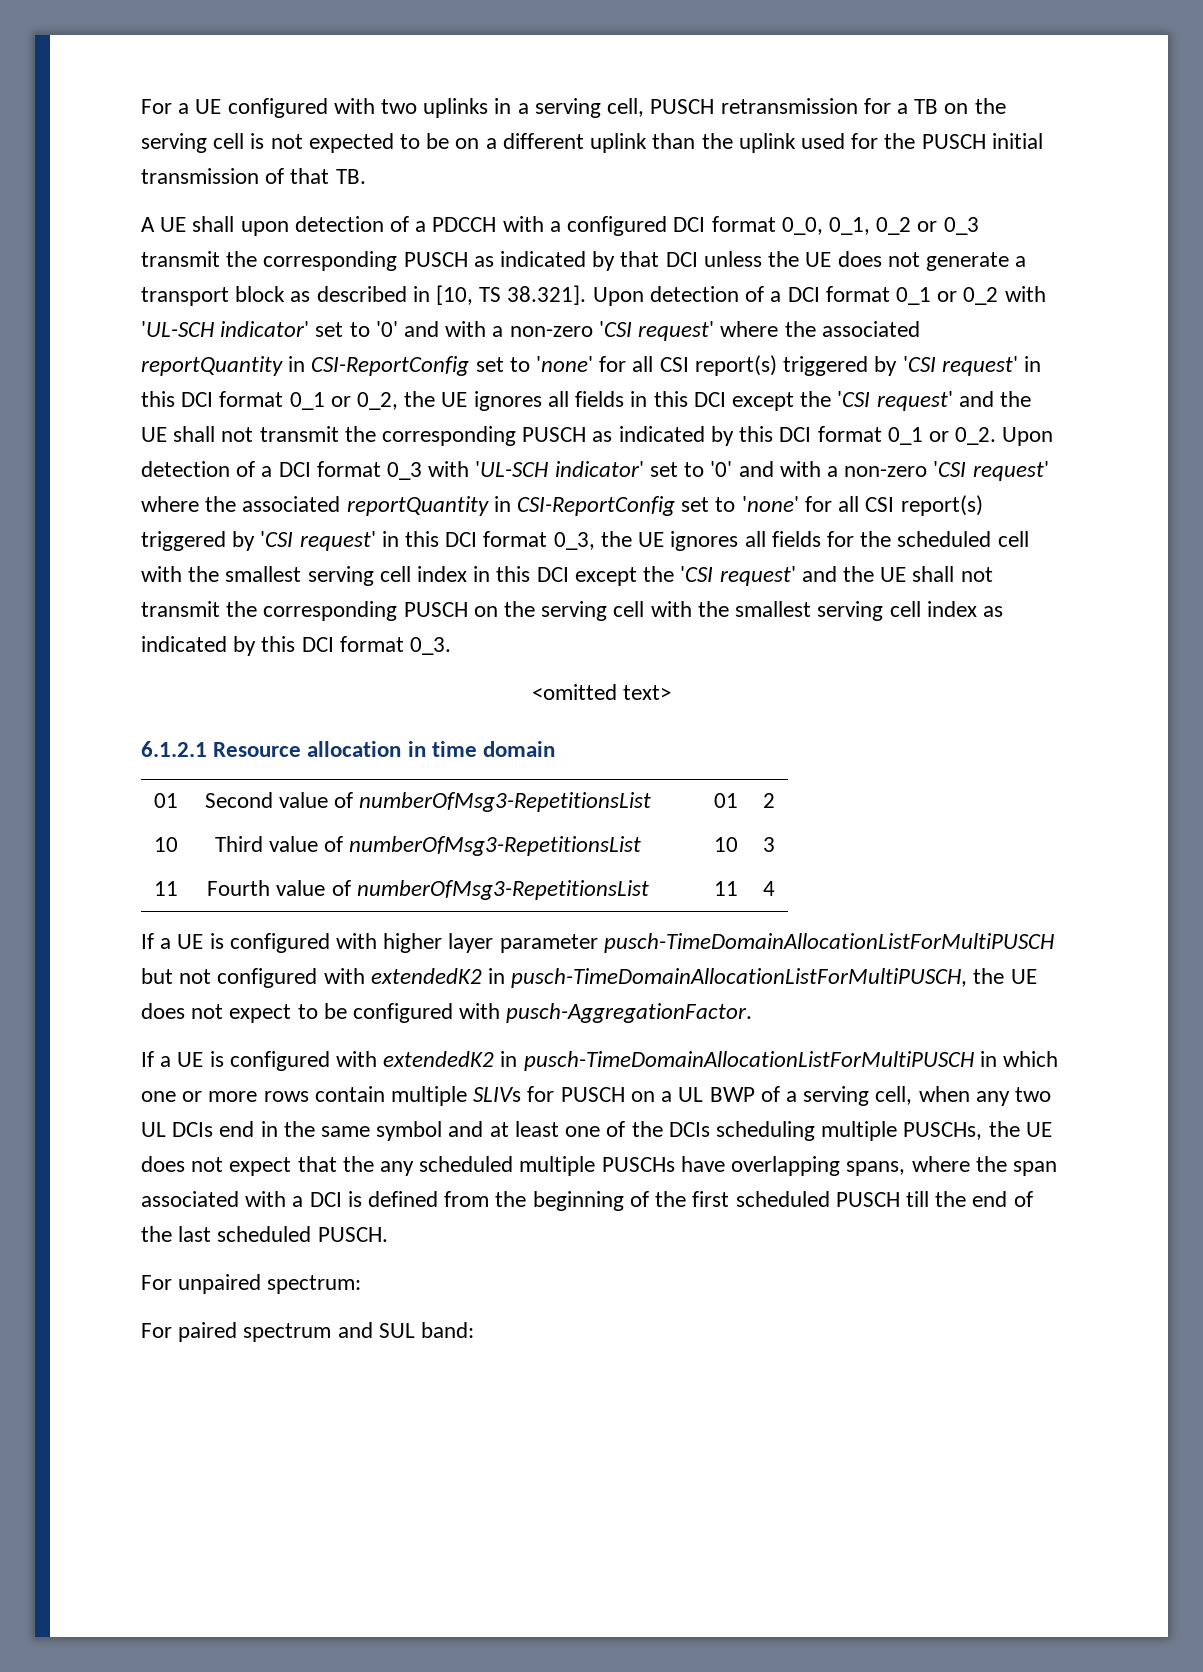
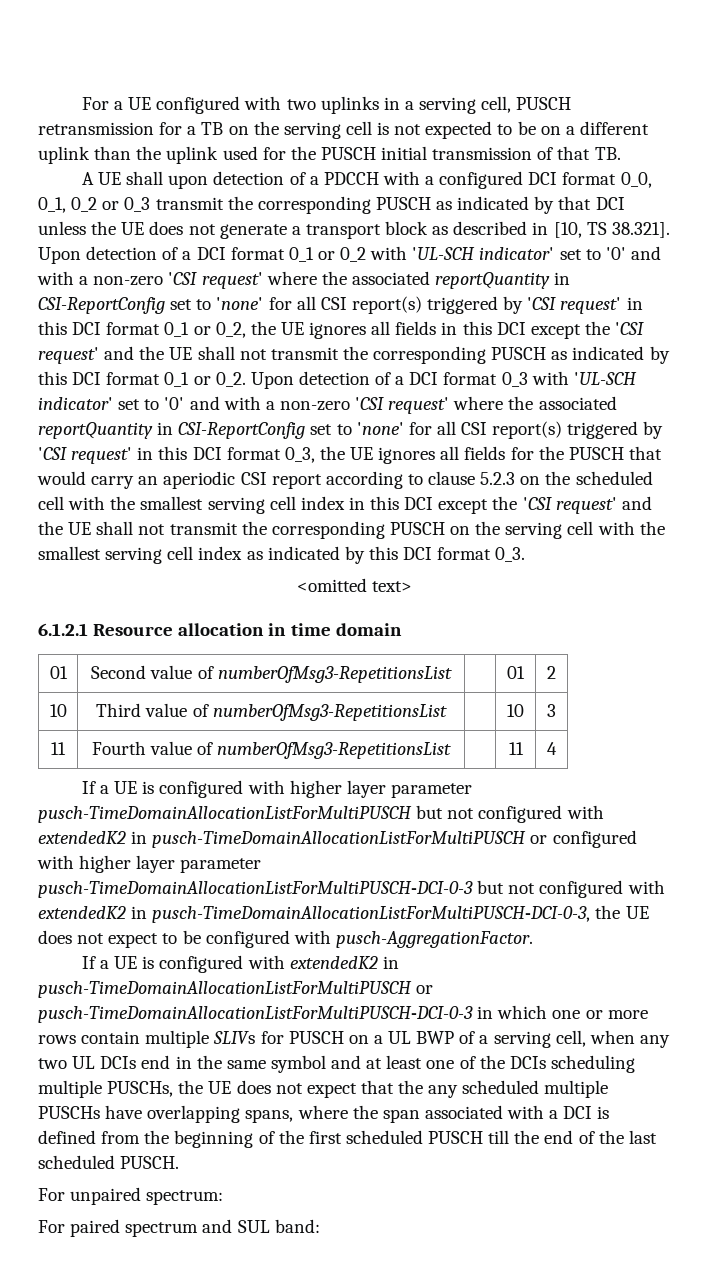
- Upon detection of a DCI format 0_3 with 'UL-SCH indicator' set to '0' and with a non-zero 'CSI request' where the associated reportQuantity in CSI-ReportConfig set to 'none' for all CSI report(s) triggered by 'CSI request' in this DCI format 0_3, the UE ignores all fields for the scheduled cell with the smallest serving cell index in this DCI except the 'CSI request' and the UE shall not transmit the corresponding PUSCH on the serving cell with the smallest serving cell index as indicated by this DCI format 0_3.
+ Upon detection of a DCI format 0_3 with 'UL-SCH indicator' set to '0' and with a non-zero 'CSI request' where the associated reportQuantity in CSI-ReportConfig set to 'none' for all CSI report(s) triggered by 'CSI request' in this DCI format 0_3, the UE ignores all fields for the PUSCH that would carry an aperiodic CSI report according to clause 5.2.3 on the scheduled cell with the smallest serving cell index in this DCI except the 'CSI request' and the UE shall not transmit the corresponding PUSCH on the serving cell with the smallest serving cell index as indicated by this DCI format 0_3.
- If a UE is configured with higher layer parameter pusch-TimeDomainAllocationListForMultiPUSCH but not configured with extendedK2 in pusch-TimeDomainAllocationListForMultiPUSCH, the UE does not expect to be configured with pusch-AggregationFactor.
+ If a UE is configured with higher layer parameter pusch-TimeDomainAllocationListForMultiPUSCH but not configured with extendedK2 in pusch-TimeDomainAllocationListForMultiPUSCH or configured with higher layer parameter pusch-TimeDomainAllocationListForMultiPUSCH-DCI-0-3 but not configured with extendedK2 in pusch-TimeDomainAllocationListForMultiPUSCH-DCI-0-3, the UE does not expect to be configured with pusch-AggregationFactor.
- If a UE is configured with extendedK2 in pusch-TimeDomainAllocationListForMultiPUSCH in which one or more rows contain multiple SLIVs for PUSCH on a UL BWP of a serving cell, when any two UL DCIs end in the same symbol and at least one of the DCIs scheduling multiple PUSCHs, the UE does not expect that the any scheduled multiple PUSCHs have overlapping spans, where the span associated with a DCI is defined from the beginning of the first scheduled PUSCH till the end of the last scheduled PUSCH.
+ If a UE is configured with extendedK2 in pusch-TimeDomainAllocationListForMultiPUSCH or pusch-TimeDomainAllocationListForMultiPUSCH-DCI-0-3 in which one or more rows contain multiple SLIVs for PUSCH on a UL BWP of a serving cell, when any two UL DCIs end in the same symbol and at least one of the DCIs scheduling multiple PUSCHs, the UE does not expect that the any scheduled multiple PUSCHs have overlapping spans, where the span associated with a DCI is defined from the beginning of the first scheduled PUSCH till the end of the last scheduled PUSCH.

